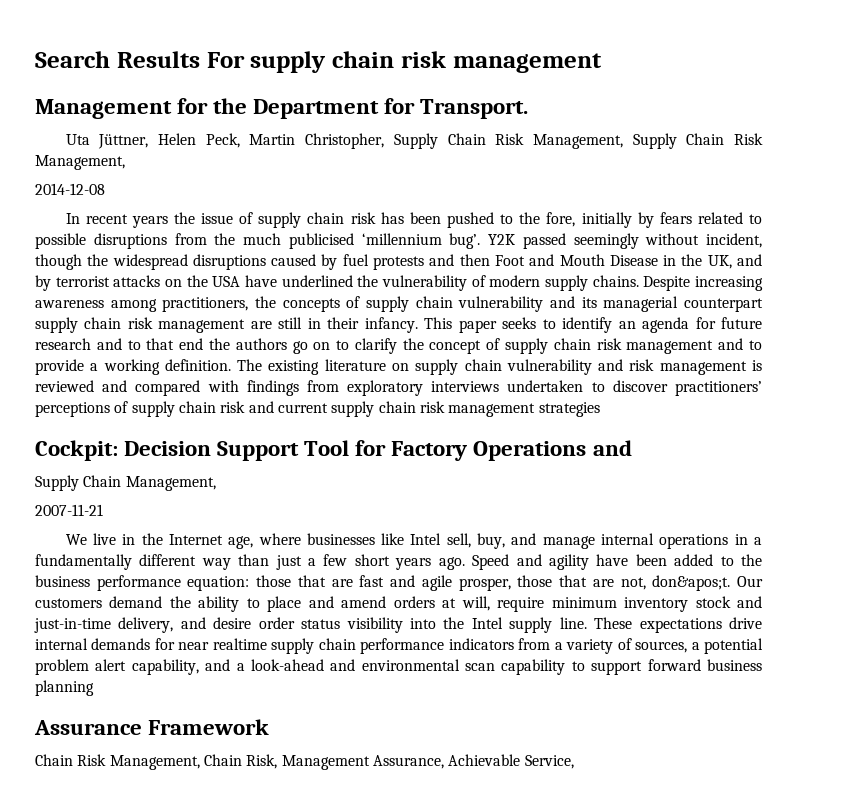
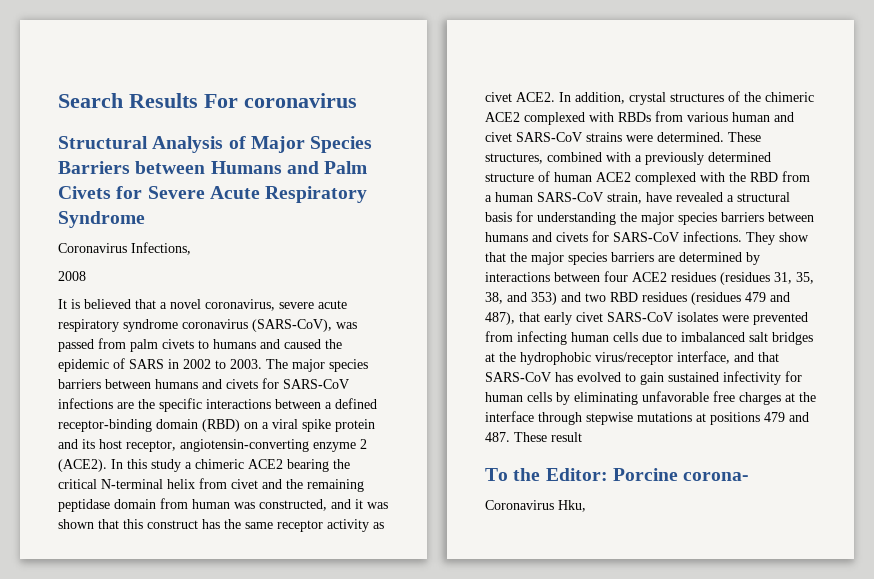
- Search Results For supply chain risk management
- Management for the Department for Transport.
- Uta Jüttner, Helen Peck, Martin Christopher, Supply Chain Risk Management, Supply Chain Risk Management,
- 2014-12-08
- In recent years the issue of supply chain risk has been pushed to the fore, initially by fears related to possible disruptions from the much publicised ‘millennium bug’. Y2K passed seemingly without incident, though the widespread disruptions caused by fuel protests and then Foot and Mouth Disease in the UK, and by terrorist attacks on the USA have underlined the vulnerability of modern supply chains. Despite increasing awareness among practitioners, the concepts of supply chain vulnerability and its managerial counterpart supply chain risk management are still in their infancy. This paper seeks to identify an agenda for future research and to that end the authors go on to clarify the concept of supply chain risk management and to provide a working definition. The existing literature on supply chain vulnerability and risk management is reviewed and compared with findings from exploratory interviews undertaken to discover practitioners’ perceptions of supply chain risk and current supply chain risk management strategies
- Cockpit: Decision Support Tool for Factory Operations and
- Supply Chain Management,
- 2007-11-21
- We live in the Internet age, where businesses like Intel sell, buy, and manage internal operations in a fundamentally different way than just a few short years ago. Speed and agility have been added to the business performance equation: those that are fast and agile prosper, those that are not, don&apos;t. Our customers demand the ability to place and amend orders at will, require minimum inventory stock and just-in-time delivery, and desire order status visibility into the Intel supply line. These expectations drive internal demands for near realtime supply chain performance indicators from a variety of sources, a potential problem alert capability, and a look-ahead and environmental scan capability to support forward business planning
- Assurance Framework
- Chain Risk Management, Chain Risk, Management Assurance, Achievable Service,
+ Search Results For coronavirus
+ Structural Analysis of Major Species Barriers between Humans and Palm Civets for Severe Acute Respiratory Syndrome
+ Coronavirus Infections,
+ 2008
+ It is believed that a novel coronavirus, severe acute respiratory syndrome coronavirus (SARS-CoV), was passed from palm civets to humans and caused the epidemic of SARS in 2002 to 2003. The major species barriers between humans and civets for SARS-CoV infections are the specific interactions between a defined receptor-binding domain (RBD) on a viral spike protein and its host receptor, angiotensin-converting enzyme 2 (ACE2). In this study a chimeric ACE2 bearing the critical N-terminal helix from civet and the remaining peptidase domain from human was constructed, and it was shown that this construct has the same receptor activity as civet ACE2. In addition, crystal structures of the chimeric ACE2 complexed with RBDs from various human and civet SARS-CoV strains were determined. These structures, combined with a previously determined structure of human ACE2 complexed with the RBD from a human SARS-CoV strain, have revealed a structural basis for understanding the major species barriers between humans and civets for SARS-CoV infections. They show that the major species barriers are determined by interactions between four ACE2 residues (residues 31, 35, 38, and 353) and two RBD residues (residues 479 and 487), that early civet SARS-CoV isolates were prevented from infecting human cells due to imbalanced salt bridges at the hydrophobic virus/receptor interface, and that SARS-CoV has evolved to gain sustained infectivity for human cells by eliminating unfavorable free charges at the interface through stepwise mutations at positions 479 and 487. These result
+ To the Editor: Porcine corona-
+ Coronavirus Hku,

